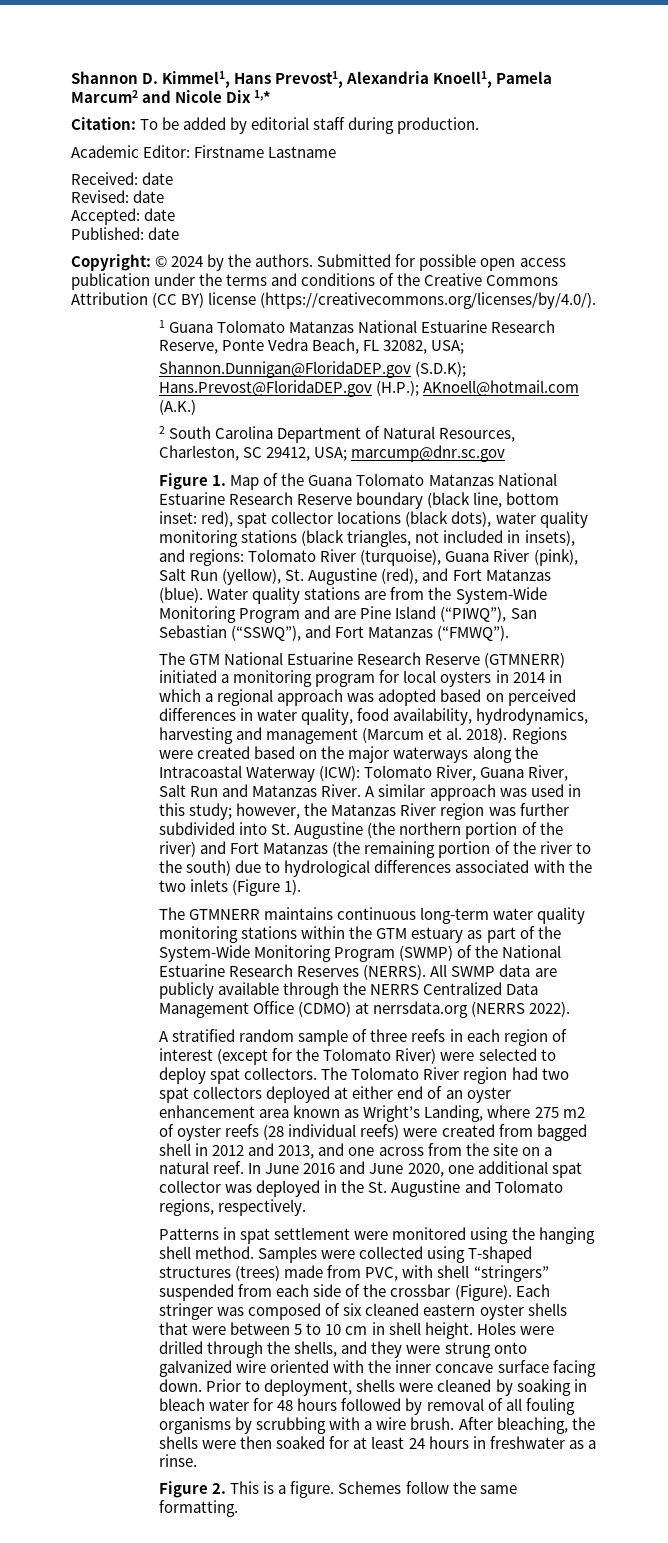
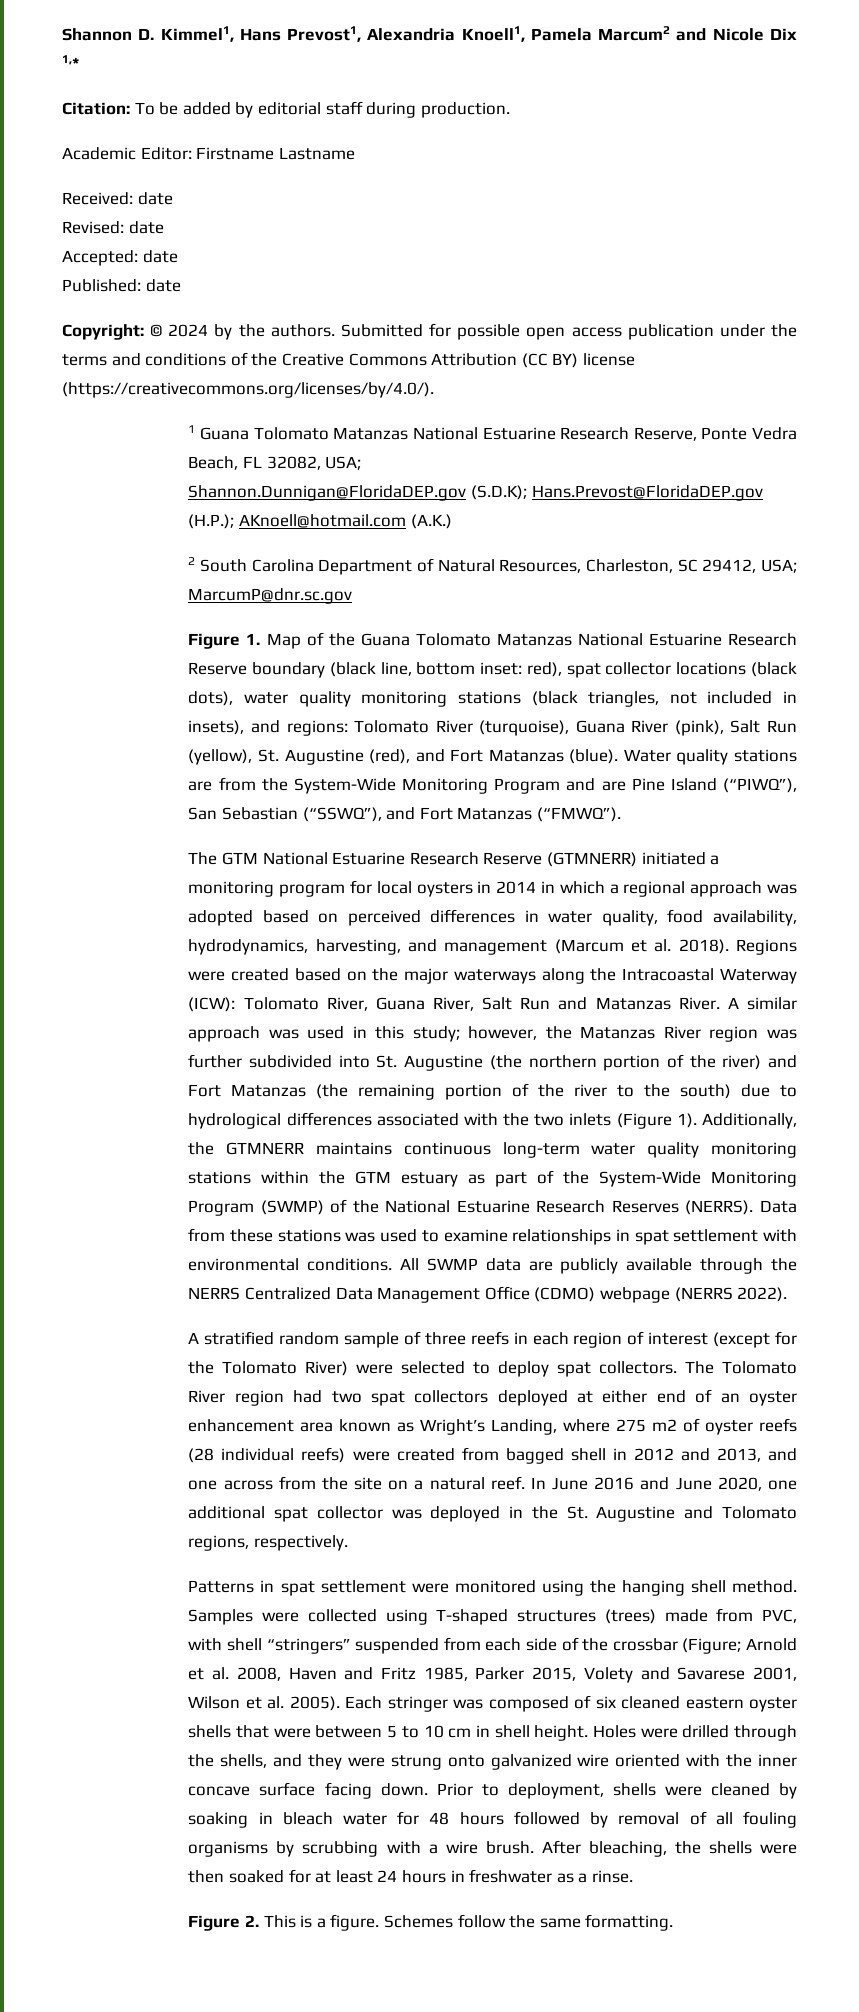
- 2 South Carolina Department of Natural Resources, Charleston, SC 29412, USA; marcump@dnr.sc.gov
+ 2 South Carolina Department of Natural Resources, Charleston, SC 29412, USA; MarcumP@dnr.sc.gov
- The GTM National Estuarine Research Reserve (GTMNERR) initiated a monitoring program for local oysters in 2014 in which a regional approach was adopted based on perceived differences in water quality, food availability, hydrodynamics, harvesting and management (Marcum et al. 2018).
+ The GTM National Estuarine Research Reserve (GTMNERR) initiated a monitoring program for local oysters in 2014 in which a regional approach was adopted based on perceived differences in water quality, food availability, hydrodynamics, harvesting, and management (Marcum et al. 2018).
- however, the Matanzas River region was further subdivided into St. Augustine (the northern portion of the river) and Fort Matanzas (the remaining portion of the river to the south) due to hydrological differences associated with the two inlets (Figure 1).
- The GTMNERR maintains continuous long-term water quality monitoring stations within the GTM estuary as part of the System-Wide Monitoring Program (SWMP) of the National Estuarine Research Reserves (NERRS).
+ however, the Matanzas River region was further subdivided into St. Augustine (the northern portion of the river) and Fort Matanzas (the remaining portion of the river to the south) due to hydrological differences associated with the two inlets (Figure 1). Additionally, the GTMNERR maintains continuous long-term water quality monitoring stations within the GTM estuary as part of the System-Wide Monitoring Program (SWMP) of the National Estuarine Research Reserves (NERRS).
+ Data from these stations was used to examine relationships in spat settlement with environmental conditions.
- All SWMP data are publicly available through the NERRS Centralized Data Management Office (CDMO) at nerrsdata.org (NERRS 2022).
+ All SWMP data are publicly available through the NERRS Centralized Data Management Office (CDMO) webpage (NERRS 2022).
- Samples were collected using T-shaped structures (trees) made from PVC, with shell “stringers” suspended from each side of the crossbar (Figure).
+ Samples were collected using T-shaped structures (trees) made from PVC, with shell “stringers” suspended from each side of the crossbar (Figure; Arnold et al. 2008, Haven and Fritz 1985, Parker 2015, Volety and Savarese 2001, Wilson et al. 2005).

